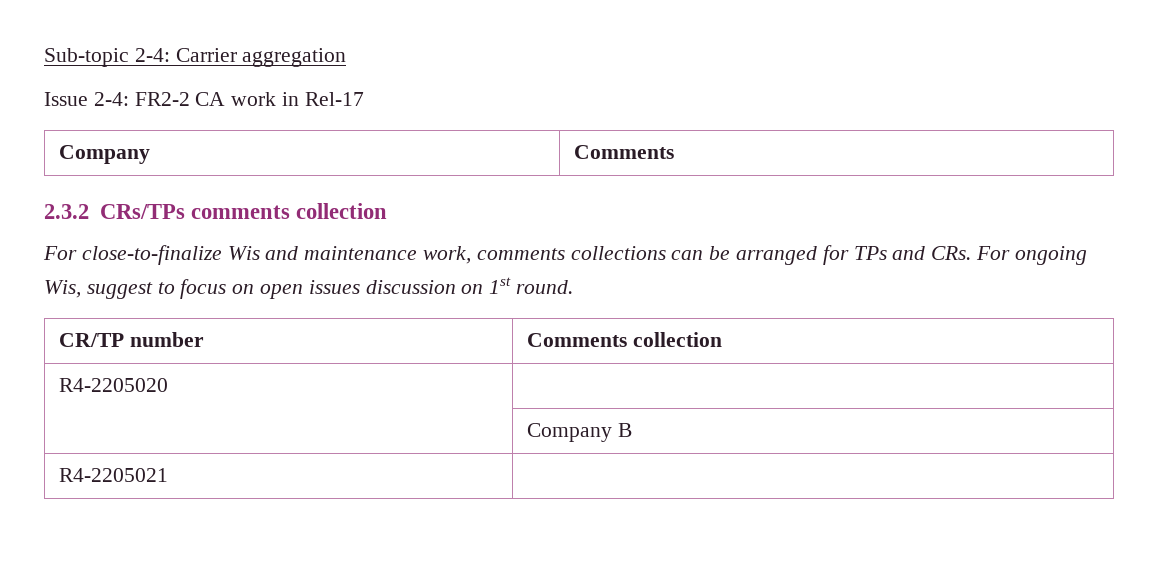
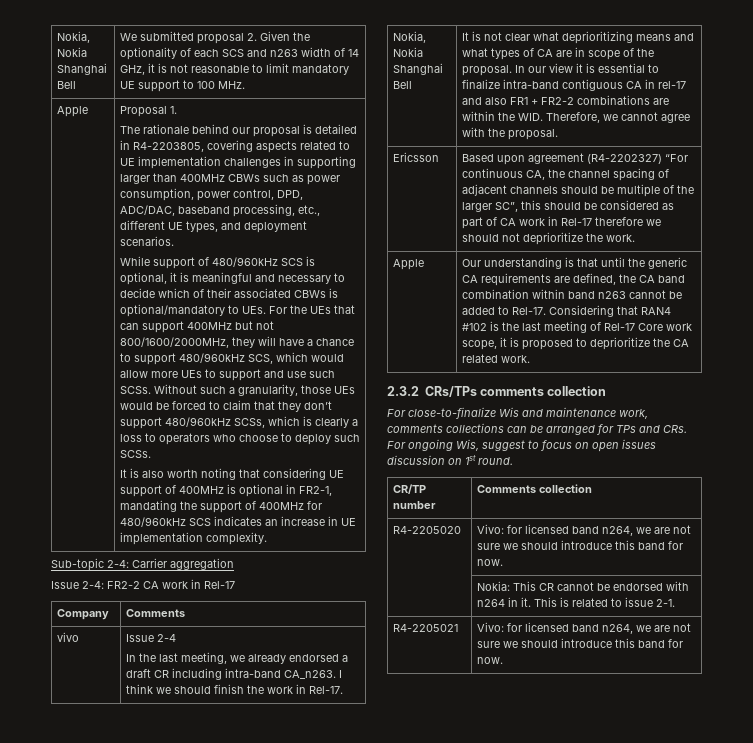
+ Nokia, Nokia Shanghai Bell | We submitted proposal 2. Given the optionality of each SCS and n263 width of 14 GHz, it is not reasonable to limit mandatory UE support to 100 MHz.
+ Apple | Proposal 1.
+ The rationale behind our proposal is detailed in R4-2203805, covering aspects related to UE implementation challenges in supporting larger than 400MHz CBWs such as power consumption, power control, DPD, ADC/DAC, baseband processing, etc., different UE types, and deployment scenarios.
+ While support of 480/960kHz SCS is optional, it is meaningful and necessary to decide which of their associated CBWs is optional/mandatory to UEs. For the UEs that can support 400MHz but not 800/1600/2000MHz, they will have a chance to support 480/960kHz SCS, which would allow more UEs to support and use such SCSs. Without such a granularity, those UEs would be forced to claim that they don’t support 480/960kHz SCSs, which is clearly a loss to operators who choose to deploy such SCSs.
+ It is also worth noting that considering UE support of 400MHz is optional in FR2-1, mandating the support of 400MHz for 480/960kHz SCS indicates an increase in UE implementation complexity.
+ vivo | Issue 2-4
+ In the last meeting, we already endorsed a draft CR including intra-band CA_n263. I think we should finish the work in Rel-17.
+ Nokia, Nokia Shanghai Bell | It is not clear what deprioritizing means and what types of CA are in scope of the proposal. In our view it is essential to finalize intra-band contiguous CA in rel-17 and also FR1 + FR2-2 combinations are within the WID. Therefore, we cannot agree with the proposal.
+ Ericsson | Based upon agreement (R4-2202327) “For continuous CA, the channel spacing of adjacent channels should be multiple of the larger SC”, this should be considered as part of CA work in Rel-17 therefore we should not deprioritize the work.
+ Apple | Our understanding is that until the generic CA requirements are defined, the CA band combination within band n263 cannot be added to Rel-17. Considering that RAN4 #102 is the last meeting of Rel-17 Core work scope, it is proposed to deprioritize the CA related work.
- R4-2205020 |
- | Company B
- R4-2205021 |
+ R4-2205020 | Vivo: for licensed band n264, we are not sure we should introduce this band for now.
+ | Nokia: This CR cannot be endorsed with n264 in it. This is related to issue 2-1.
+ R4-2205021 | Vivo: for licensed band n264, we are not sure we should introduce this band for now.

